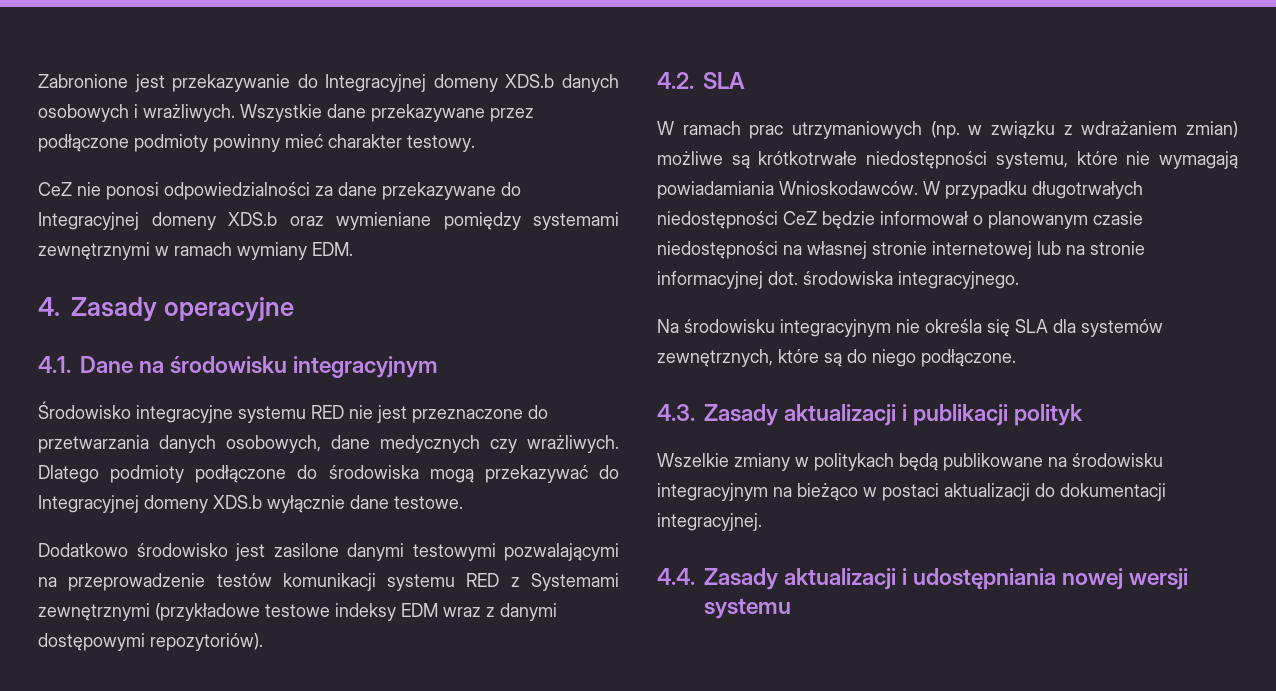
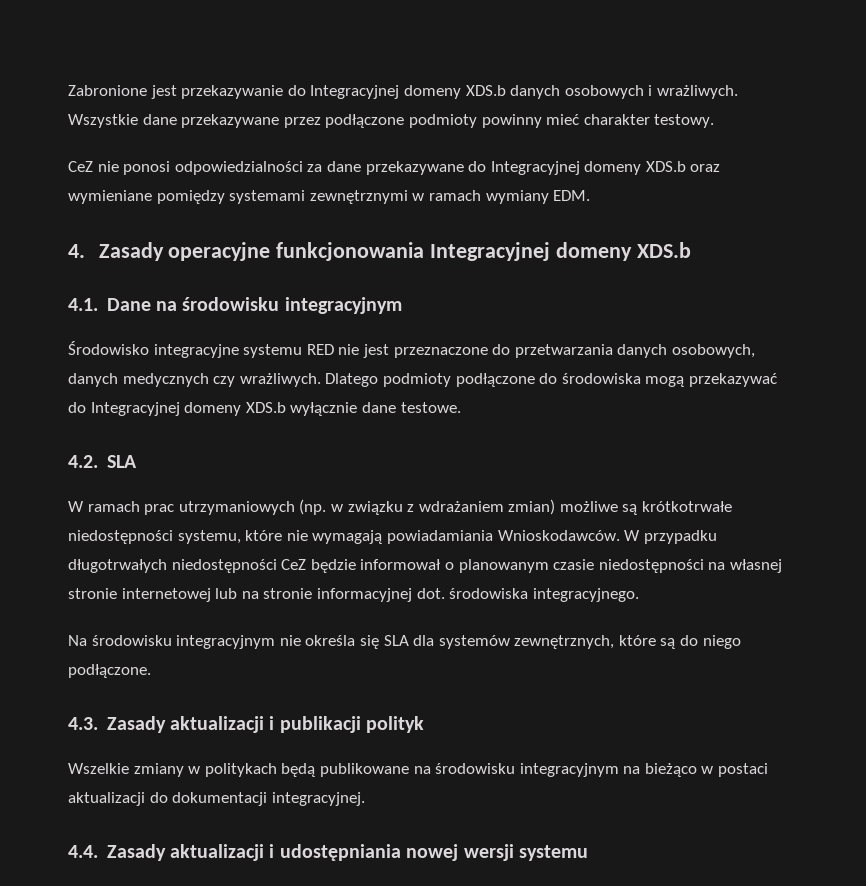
- 4. Zasady operacyjne
+ 4. Zasady operacyjne funkcjonowania Integracyjnej domeny XDS.b
- Środowisko integracyjne systemu RED nie jest przeznaczone do przetwarzania danych osobowych, dane medycznych czy wrażliwych.
+ Środowisko integracyjne systemu RED nie jest przeznaczone do przetwarzania danych osobowych, danych medycznych czy wrażliwych.
- Dodatkowo środowisko jest zasilone danymi testowymi pozwalającymi na przeprowadzenie testów komunikacji systemu RED z Systemami zewnętrznymi (przykładowe testowe indeksy EDM wraz z danymi dostępowymi repozytoriów).

